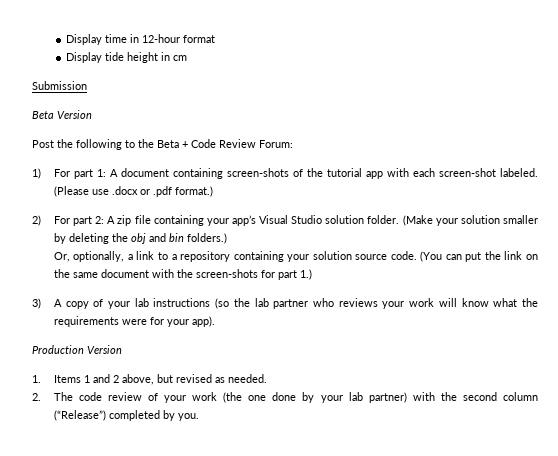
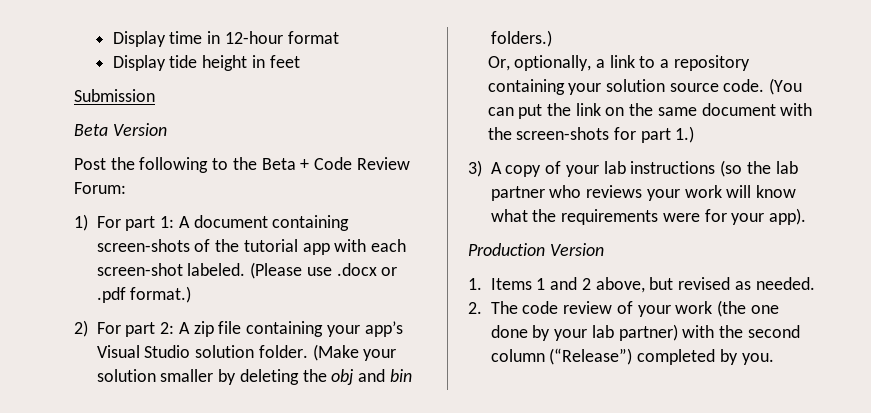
- Display tide height in cm
+ Display tide height in feet

